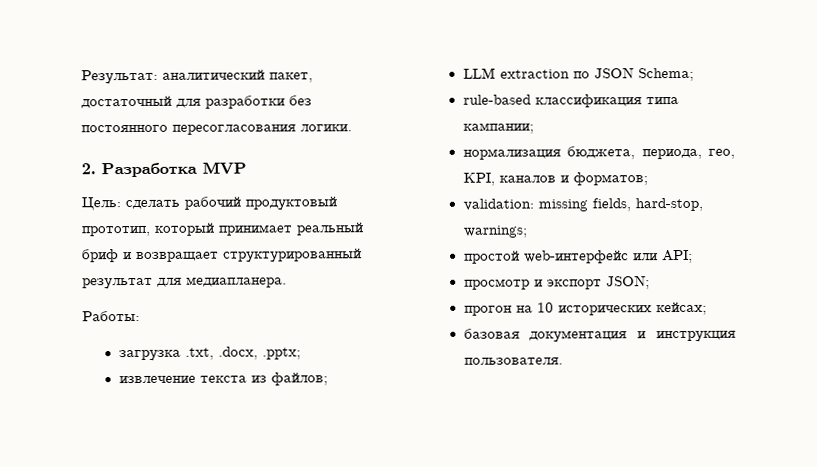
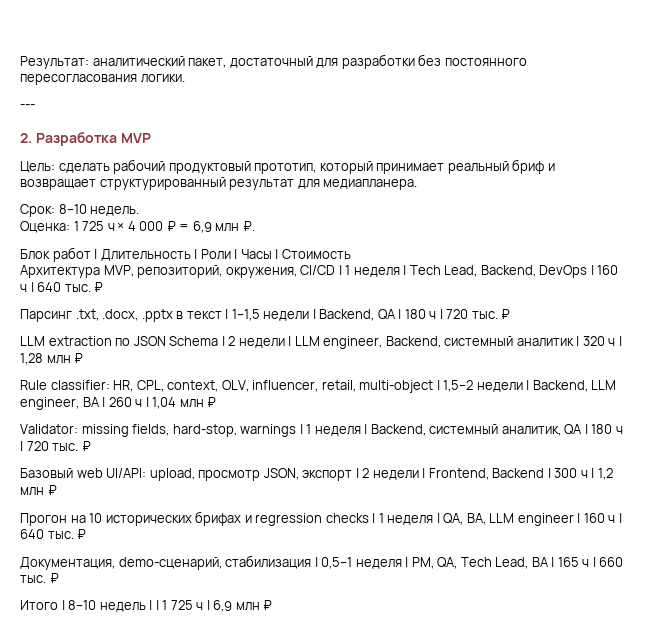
+ ---
- Работы:
- загрузка .txt, .docx, .pptx;
- извлечение текста из файлов;
- LLM extraction по JSON Schema;
- rule-based классификация типа кампании;
- нормализация бюджета, периода, гео, KPI, каналов и форматов;
- validation: missing fields, hard-stop, warnings;
- простой web-интерфейс или API;
- просмотр и экспорт JSON;
- прогон на 10 исторических кейсах;
- базовая документация и инструкция пользователя.
+ Срок: 8–10 недель.
+ Оценка: 1 725 ч × 4 000 ₽ = 6,9 млн ₽.
+ Блок работ | Длительность | Роли | Часы | Стоимость
+ Архитектура MVP, репозиторий, окружения, CI/CD | 1 неделя | Tech Lead, Backend, DevOps | 160 ч | 640 тыс. ₽
+ Парсинг .txt, .docx, .pptx в текст | 1–1,5 недели | Backend, QA | 180 ч | 720 тыс. ₽
+ LLM extraction по JSON Schema | 2 недели | LLM engineer, Backend, системный аналитик | 320 ч | 1,28 млн ₽
+ Rule classifier: HR, CPL, context, OLV, influencer, retail, multi-object | 1,5–2 недели | Backend, LLM engineer, BA | 260 ч | 1,04 млн ₽
+ Validator: missing fields, hard-stop, warnings | 1 неделя | Backend, системный аналитик, QA | 180 ч | 720 тыс. ₽
+ Базовый web UI/API: upload, просмотр JSON, экспорт | 2 недели | Frontend, Backend | 300 ч | 1,2 млн ₽
+ Прогон на 10 исторических брифах и regression checks | 1 неделя | QA, BA, LLM engineer | 160 ч | 640 тыс. ₽
+ Документация, demo-сценарий, стабилизация | 0,5–1 неделя | PM, QA, Tech Lead, BA | 165 ч | 660 тыс. ₽
+ Итого | 8–10 недель | | 1 725 ч | 6,9 млн ₽

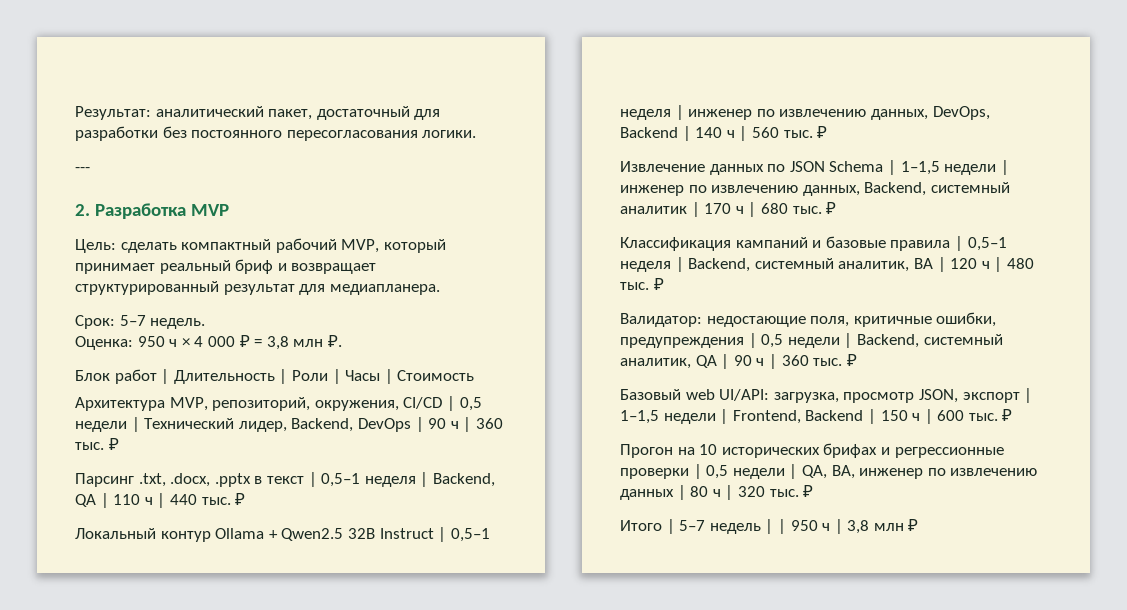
- Цель: сделать рабочий продуктовый прототип, который принимает реальный бриф и возвращает структурированный результат для медиапланера.
+ Цель: сделать компактный рабочий MVP, который принимает реальный бриф и возвращает структурированный результат для медиапланера.
- Срок: 8–10 недель.
+ Срок: 5–7 недель.
- Оценка: 1 725 ч × 4 000 ₽ = 6,9 млн ₽.
+ Оценка: 950 ч × 4 000 ₽ = 3,8 млн ₽.
- Архитектура MVP, репозиторий, окружения, CI/CD | 1 неделя | Tech Lead, Backend, DevOps | 160 ч | 640 тыс. ₽
+ Архитектура MVP, репозиторий, окружения, CI/CD | 0,5 недели | Технический лидер, Backend, DevOps | 90 ч | 360 тыс. ₽
- Парсинг .txt, .docx, .pptx в текст | 1–1,5 недели | Backend, QA | 180 ч | 720 тыс. ₽
- LLM extraction по JSON Schema | 2 недели | LLM engineer, Backend, системный аналитик | 320 ч | 1,28 млн ₽
- Rule classifier: HR, CPL, context, OLV, influencer, retail, multi-object | 1,5–2 недели | Backend, LLM engineer, BA | 260 ч | 1,04 млн ₽
- Validator: missing fields, hard-stop, warnings | 1 неделя | Backend, системный аналитик, QA | 180 ч | 720 тыс. ₽
+ Парсинг .txt, .docx, .pptx в текст | 0,5–1 неделя | Backend, QA | 110 ч | 440 тыс. ₽
+ Локальный контур Ollama + Qwen2.5 32B Instruct | 0,5–1 неделя | инженер по извлечению данных, DevOps, Backend | 140 ч | 560 тыс. ₽
+ Извлечение данных по JSON Schema | 1–1,5 недели | инженер по извлечению данных, Backend, системный аналитик | 170 ч | 680 тыс. ₽
+ Классификация кампаний и базовые правила | 0,5–1 неделя | Backend, системный аналитик, BA | 120 ч | 480 тыс. ₽
+ Валидатор: недостающие поля, критичные ошибки, предупреждения | 0,5 недели | Backend, системный аналитик, QA | 90 ч | 360 тыс. ₽
- Базовый web UI/API: upload, просмотр JSON, экспорт | 2 недели | Frontend, Backend | 300 ч | 1,2 млн ₽
+ Базовый web UI/API: загрузка, просмотр JSON, экспорт | 1–1,5 недели | Frontend, Backend | 150 ч | 600 тыс. ₽
- Прогон на 10 исторических брифах и regression checks | 1 неделя | QA, BA, LLM engineer | 160 ч | 640 тыс. ₽
- Документация, demo-сценарий, стабилизация | 0,5–1 неделя | PM, QA, Tech Lead, BA | 165 ч | 660 тыс. ₽
+ Прогон на 10 исторических брифах и регрессионные проверки | 0,5 недели | QA, BA, инженер по извлечению данных | 80 ч | 320 тыс. ₽
- Итого | 8–10 недель | | 1 725 ч | 6,9 млн ₽
+ Итого | 5–7 недель | | 950 ч | 3,8 млн ₽

